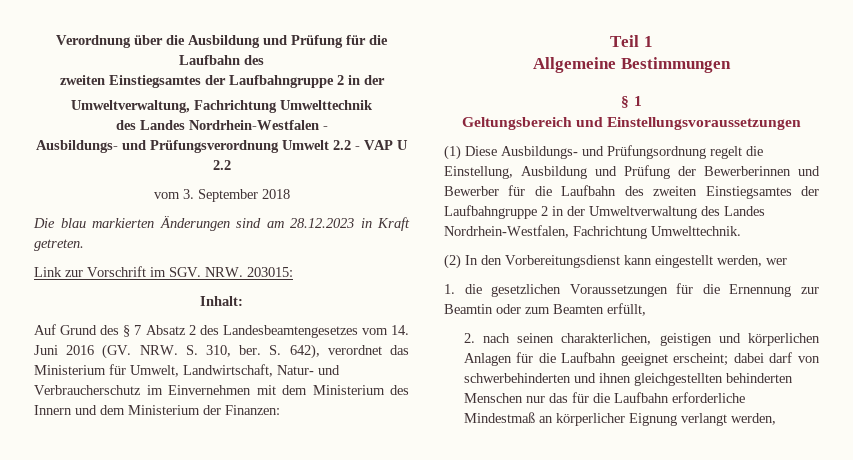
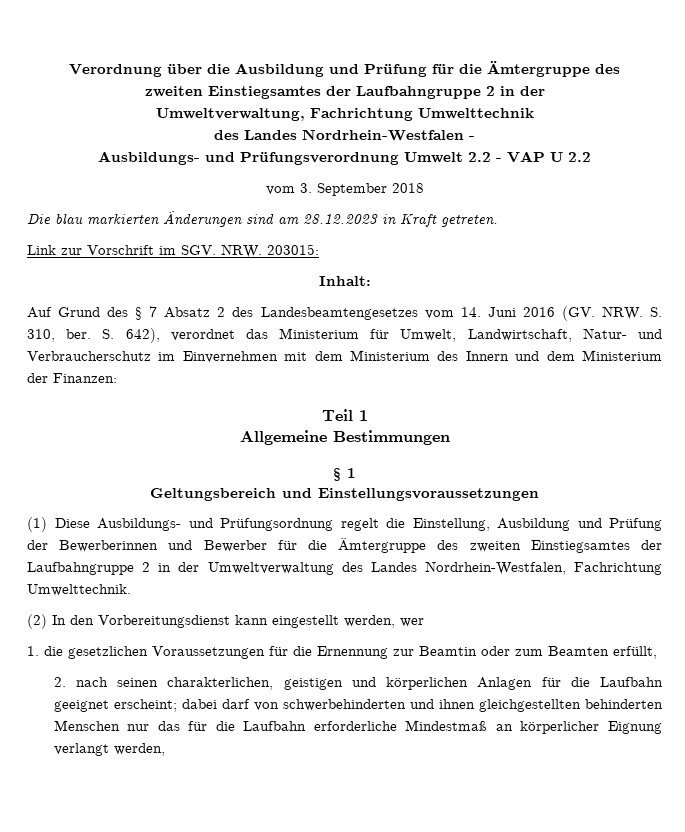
- Verordnung über die Ausbildung und Prüfung für die Laufbahn des
+ Verordnung über die Ausbildung und Prüfung für die Ämtergruppe des
- (1) Diese Ausbildungs- und Prüfungsordnung regelt die Einstellung, Ausbildung und Prüfung der Bewerberinnen und Bewerber für die Laufbahn des zweiten Einstiegsamtes der Laufbahngruppe 2 in der Umweltverwaltung des Landes Nordrhein-Westfalen, Fachrichtung Umwelttechnik.
+ (1) Diese Ausbildungs- und Prüfungsordnung regelt die Einstellung, Ausbildung und Prüfung der Bewerberinnen und Bewerber für die Ämtergruppe des zweiten Einstiegsamtes der Laufbahngruppe 2 in der Umweltverwaltung des Landes Nordrhein-Westfalen, Fachrichtung Umwelttechnik.

